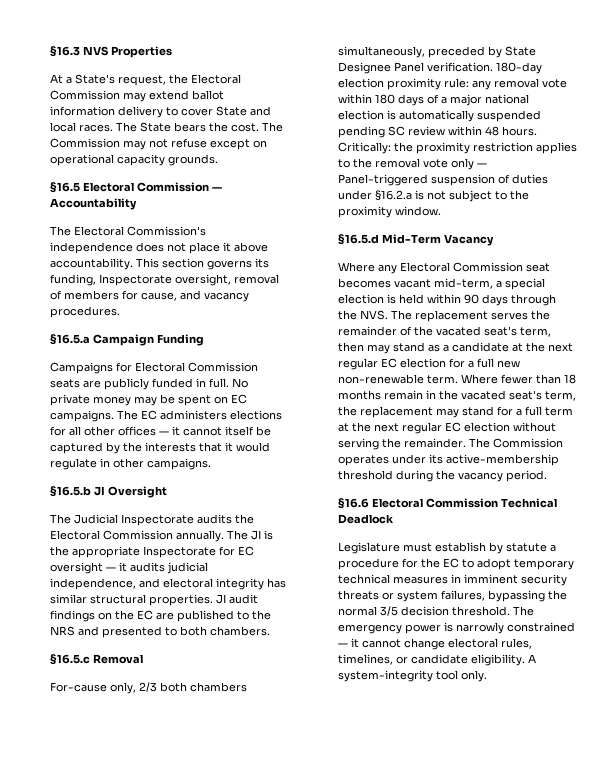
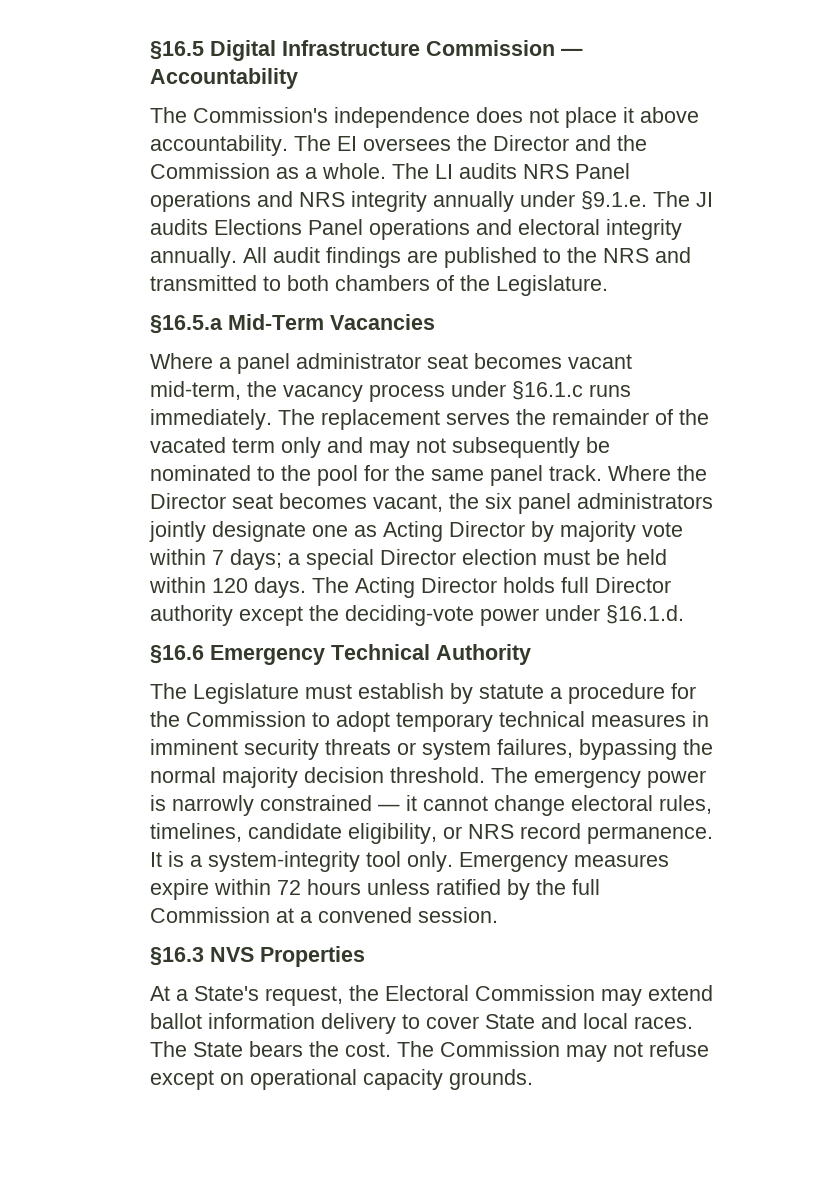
+ §16.5 Digital Infrastructure Commission — Accountability
+ The Commission's independence does not place it above accountability. The EI oversees the Director and the Commission as a whole. The LI audits NRS Panel operations and NRS integrity annually under §9.1.e. The JI audits Elections Panel operations and electoral integrity annually. All audit findings are published to the NRS and transmitted to both chambers of the Legislature.
+ §16.5.a Mid-Term Vacancies
+ Where a panel administrator seat becomes vacant mid-term, the vacancy process under §16.1.c runs immediately. The replacement serves the remainder of the vacated term only and may not subsequently be nominated to the pool for the same panel track. Where the Director seat becomes vacant, the six panel administrators jointly designate one as Acting Director by majority vote within 7 days; a special Director election must be held within 120 days. The Acting Director holds full Director authority except the deciding-vote power under §16.1.d.
+ §16.6 Emergency Technical Authority
+ The Legislature must establish by statute a procedure for the Commission to adopt temporary technical measures in imminent security threats or system failures, bypassing the normal majority decision threshold. The emergency power is narrowly constrained — it cannot change electoral rules, timelines, candidate eligibility, or NRS record permanence. It is a system-integrity tool only. Emergency measures expire within 72 hours unless ratified by the full Commission at a convened session.
- §16.5 Electoral Commission — Accountability
- The Electoral Commission's independence does not place it above accountability. This section governs its funding, Inspectorate oversight, removal of members for cause, and vacancy procedures.
- §16.5.a Campaign Funding
- Campaigns for Electoral Commission seats are publicly funded in full. No private money may be spent on EC campaigns. The EC administers elections for all other offices — it cannot itself be captured by the interests that it would regulate in other campaigns.
- §16.5.b JI Oversight
- The Judicial Inspectorate audits the Electoral Commission annually. The JI is the appropriate Inspectorate for EC oversight — it audits judicial independence, and electoral integrity has similar structural properties. JI audit findings on the EC are published to the NRS and presented to both chambers.
- §16.5.c Removal
- For-cause only, 2/3 both chambers simultaneously, preceded by State Designee Panel verification. 180-day election proximity rule: any removal vote within 180 days of a major national election is automatically suspended pending SC review within 48 hours. Critically: the proximity restriction applies to the removal vote only — Panel-triggered suspension of duties under §16.2.a is not subject to the proximity window.
- §16.5.d Mid-Term Vacancy
- Where any Electoral Commission seat becomes vacant mid-term, a special election is held within 90 days through the NVS. The replacement serves the remainder of the vacated seat's term, then may stand as a candidate at the next regular EC election for a full new non-renewable term. Where fewer than 18 months remain in the vacated seat's term, the replacement may stand for a full term at the next regular EC election without serving the remainder. The Commission operates under its active-membership threshold during the vacancy period.
- §16.6 Electoral Commission Technical Deadlock
- Legislature must establish by statute a procedure for the EC to adopt temporary technical measures in imminent security threats or system failures, bypassing the normal 3/5 decision threshold. The emergency power is narrowly constrained — it cannot change electoral rules, timelines, or candidate eligibility. A system-integrity tool only.

